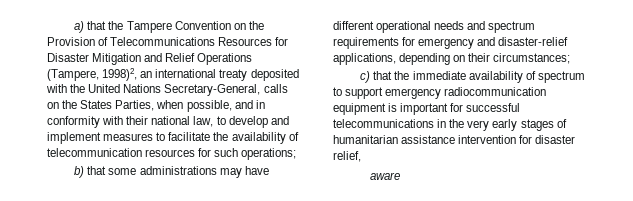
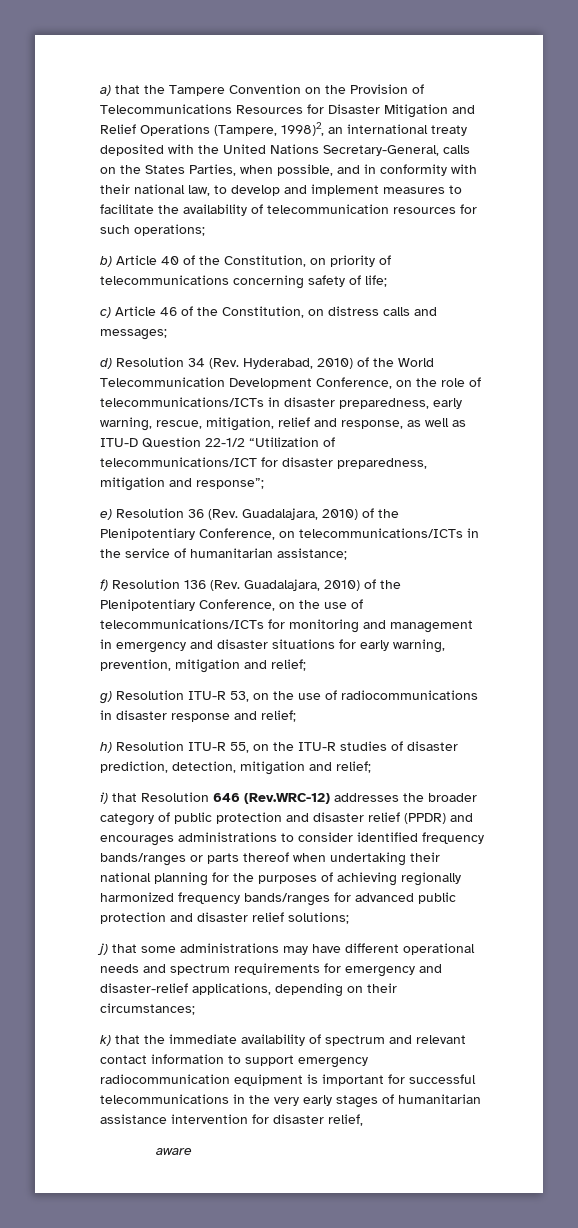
- b) that some administrations may have different operational needs and spectrum requirements for emergency and disaster-relief applications, depending on their circumstances;
+ b) Article 40 of the Constitution, on priority of telecommunications concerning safety of life;
+ c) Article 46 of the Constitution, on distress calls and messages;
+ d) Resolution 34 (Rev. Hyderabad, 2010) of the World Telecommunication Development Conference, on the role of telecommunications/ICTs in disaster preparedness, early warning, rescue, mitigation, relief and response, as well as ITU-D Question 22-1/2 “Utilization of telecommunications/ICT for disaster preparedness, mitigation and response”;
+ e) Resolution 36 (Rev. Guadalajara, 2010) of the Plenipotentiary Conference, on telecommunications/ICTs in the service of humanitarian assistance;
+ f) Resolution 136 (Rev. Guadalajara, 2010) of the Plenipotentiary Conference, on the use of telecommunications/ICTs for monitoring and management in emergency and disaster situations for early warning, prevention, mitigation and relief;
+ g) Resolution ITU-R 53, on the use of radiocommunications in disaster response and relief;
+ h) Resolution ITU-R 55, on the ITU-R studies of disaster prediction, detection, mitigation and relief;
+ i) that Resolution 646 (Rev.WRC-12) addresses the broader category of public protection and disaster relief (PPDR) and encourages administrations to consider identified frequency bands/ranges or parts thereof when undertaking their national planning for the purposes of achieving regionally harmonized frequency bands/ranges for advanced public protection and disaster relief solutions;
+ j) that some administrations may have different operational needs and spectrum requirements for emergency and disaster-relief applications, depending on their circumstances;
- c) that the immediate availability of spectrum to support emergency radiocommunication equipment is important for successful telecommunications in the very early stages of humanitarian assistance intervention for disaster relief,
+ k) that the immediate availability of spectrum and relevant contact information to support emergency radiocommunication equipment is important for successful telecommunications in the very early stages of humanitarian assistance intervention for disaster relief,

